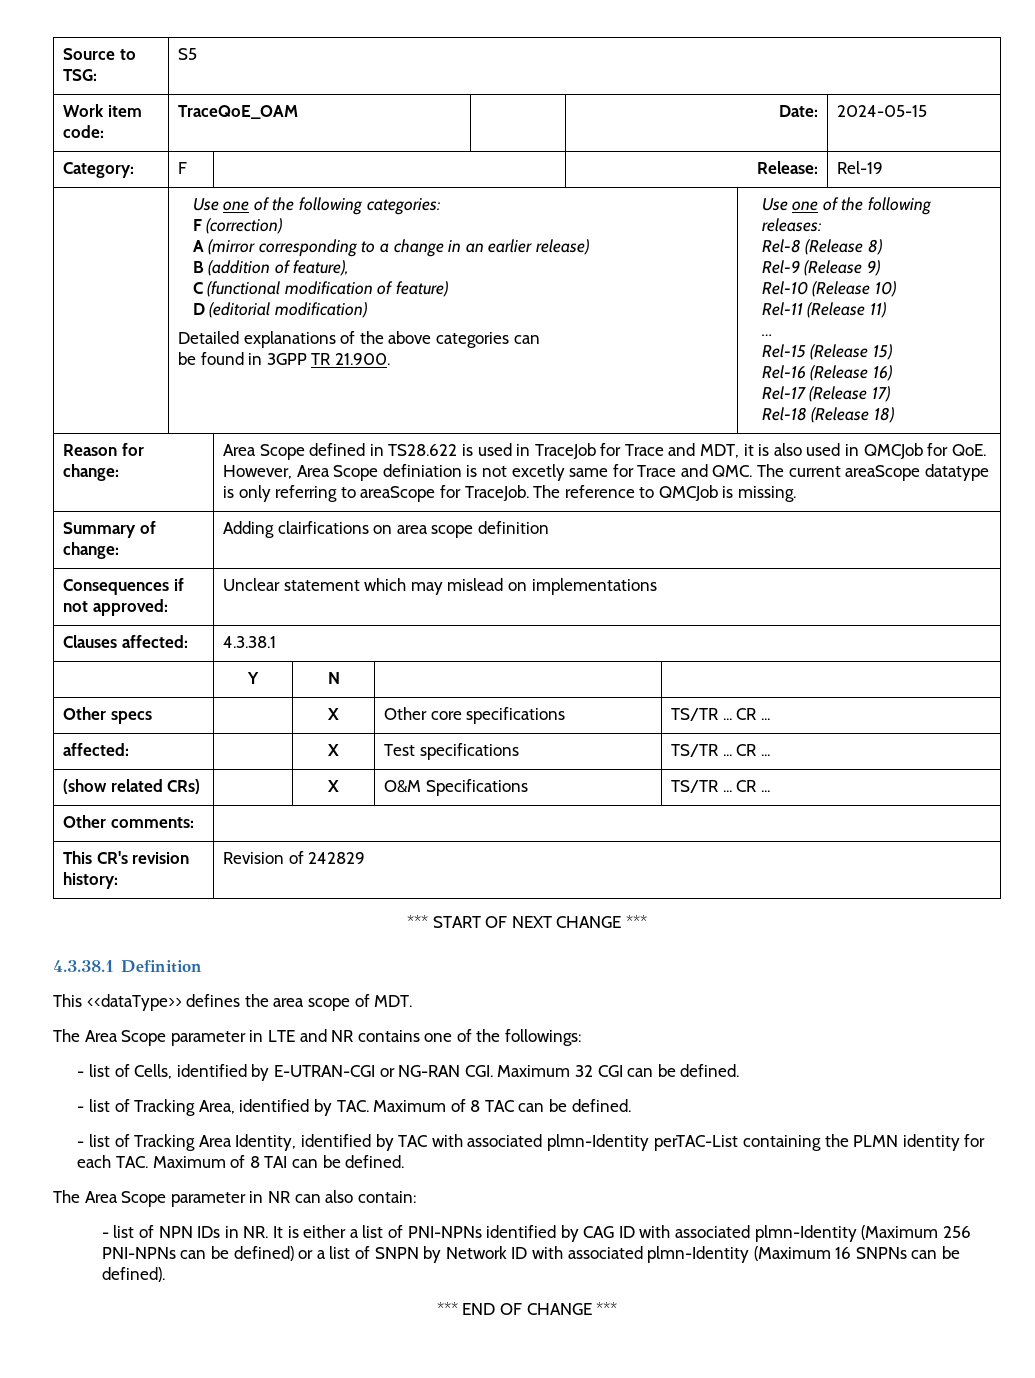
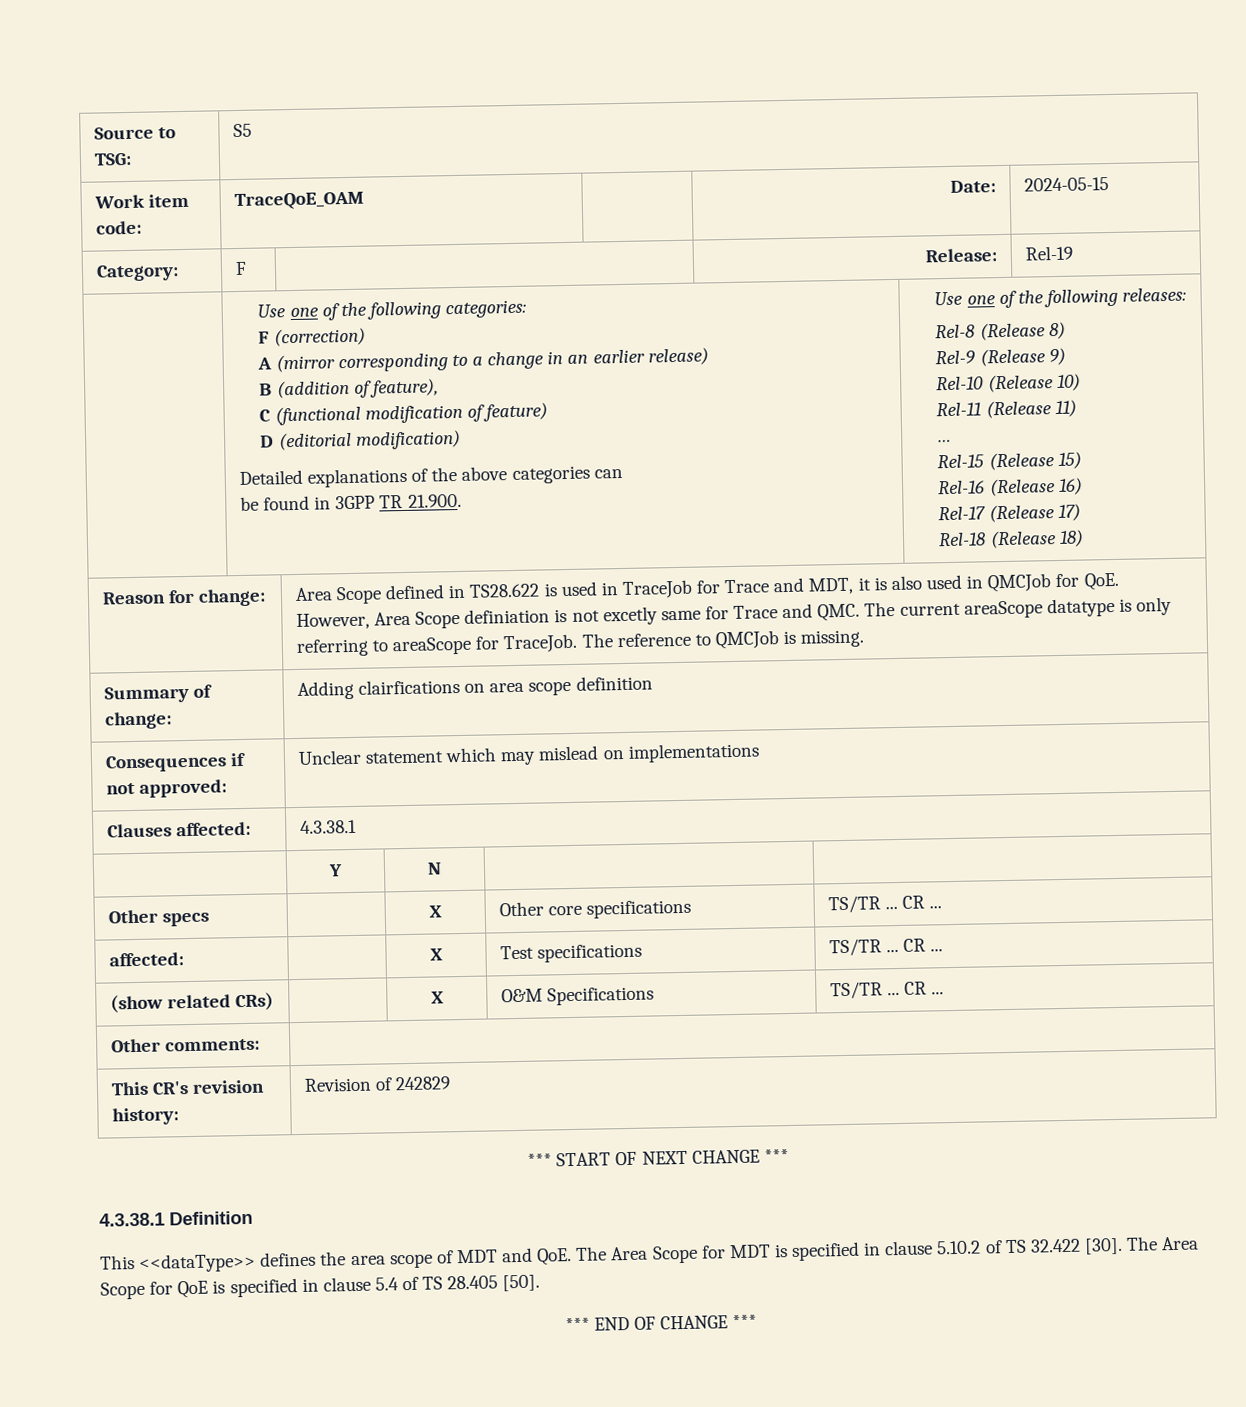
- This <<dataType>> defines the area scope of MDT.
- The Area Scope parameter in LTE and NR contains one of the followings:
- - list of Cells, identified by E-UTRAN-CGI or NG-RAN CGI. Maximum 32 CGI can be defined.
- - list of Tracking Area, identified by TAC. Maximum of 8 TAC can be defined.
- - list of Tracking Area Identity, identified by TAC with associated plmn-Identity perTAC-List containing the PLMN identity for each TAC. Maximum of 8 TAI can be defined.
- The Area Scope parameter in NR can also contain:
- - list of NPN IDs in NR. It is either a list of PNI-NPNs identified by CAG ID with associated plmn-Identity (Maximum 256 PNI-NPNs can be defined) or a list of SNPN by Network ID with associated plmn-Identity (Maximum 16 SNPNs can be defined).
+ This <<dataType>> defines the area scope of MDT and QoE. The Area Scope for MDT is specified in clause 5.10.2 of TS 32.422 [30]. The Area Scope for QoE is specified in clause 5.4 of TS 28.405 [50].

